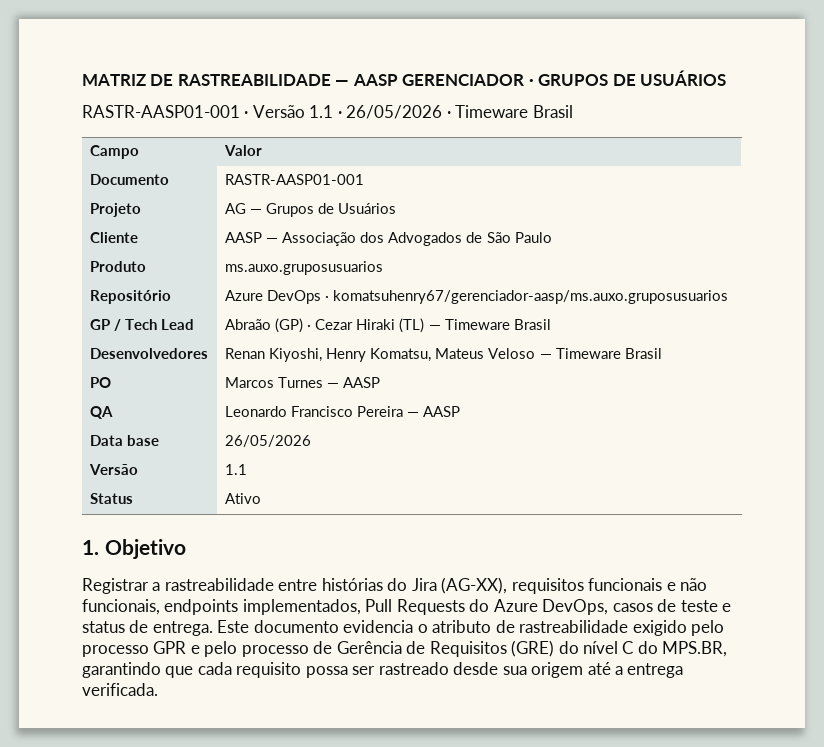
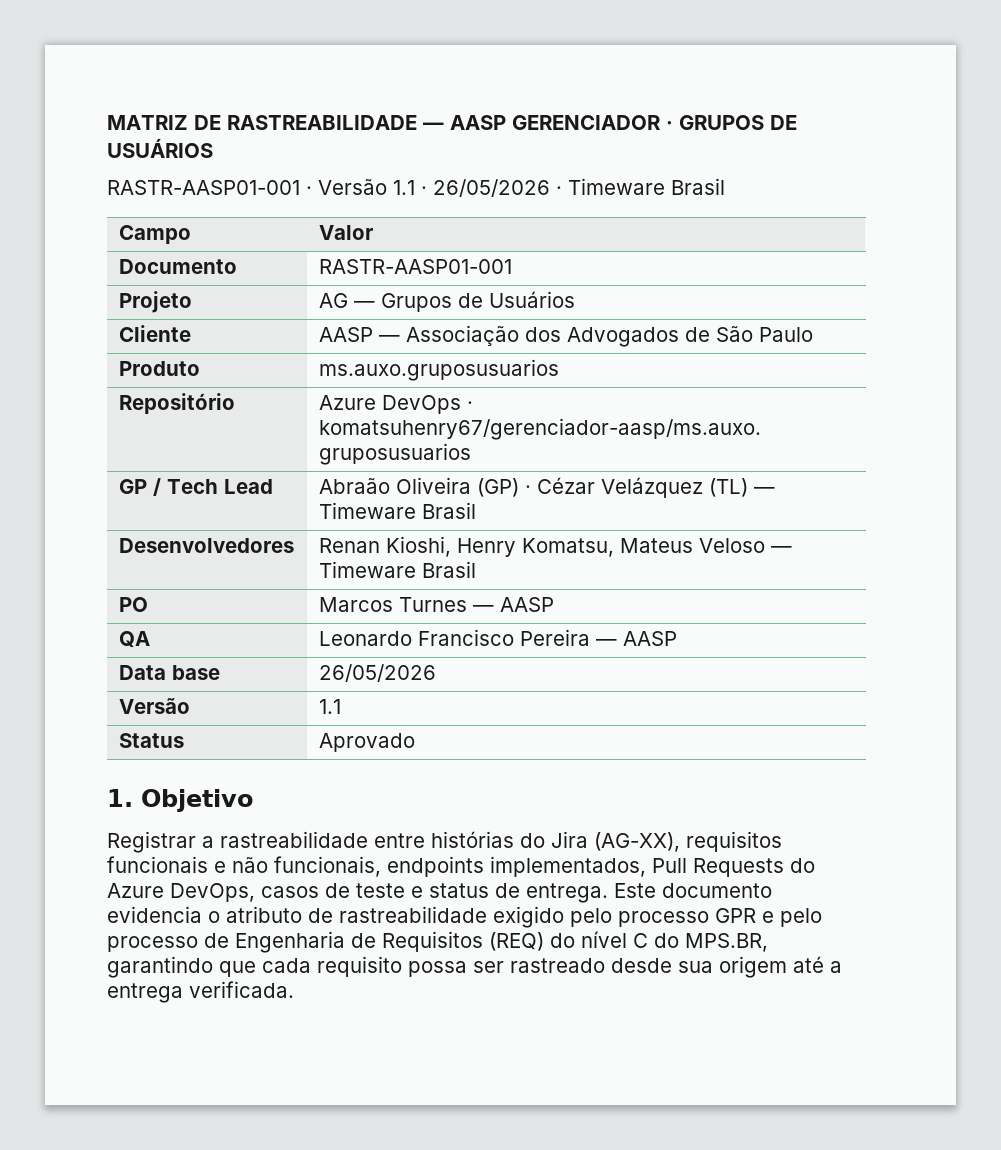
- GP / Tech Lead | Abraão (GP) · Cezar Hiraki (TL) — Timeware Brasil
+ GP / Tech Lead | Abraão Oliveira (GP) · Cézar Velázquez (TL) — Timeware Brasil
- Desenvolvedores | Renan Kiyoshi, Henry Komatsu, Mateus Veloso — Timeware Brasil
+ Desenvolvedores | Renan Kioshi, Henry Komatsu, Mateus Veloso — Timeware Brasil
- Status | Ativo
+ Status | Aprovado
- Este documento evidencia o atributo de rastreabilidade exigido pelo processo GPR e pelo processo de Gerência de Requisitos (GRE) do nível C do MPS.BR, garantindo que cada requisito possa ser rastreado desde sua origem até a entrega verificada.
+ Este documento evidencia o atributo de rastreabilidade exigido pelo processo GPR e pelo processo de Engenharia de Requisitos (REQ) do nível C do MPS.BR, garantindo que cada requisito possa ser rastreado desde sua origem até a entrega verificada.

